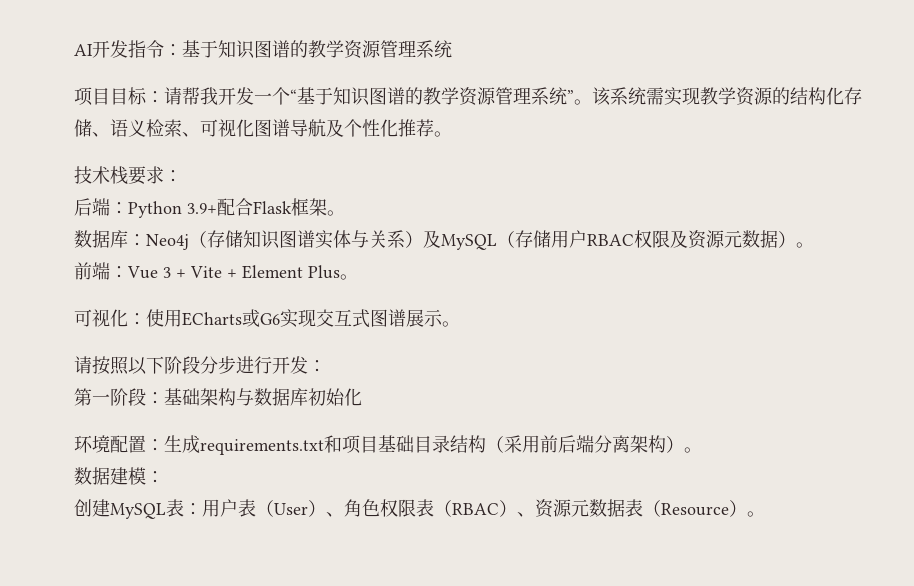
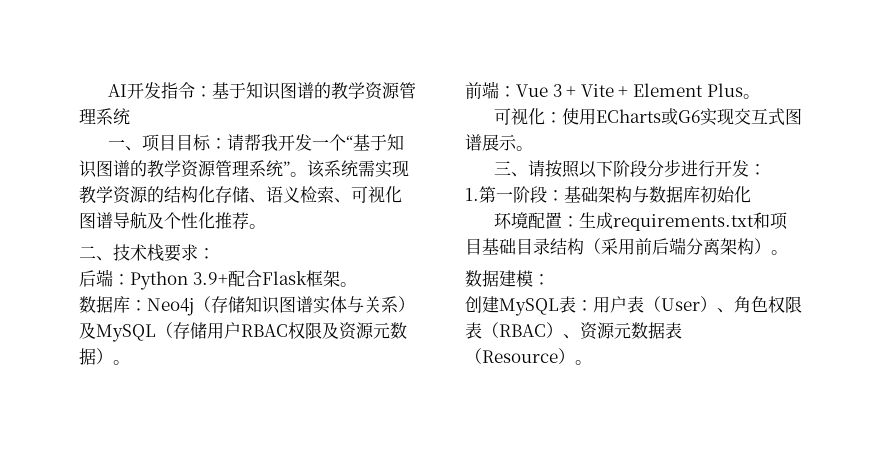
- 项目目标：请帮我开发一个“基于知识图谱的教学资源管理系统”。
+ 一、项目目标：请帮我开发一个“基于知识图谱的教学资源管理系统”。
- 技术栈要求：
+ 二、技术栈要求：
- 请按照以下阶段分步进行开发：
+ 三、请按照以下阶段分步进行开发：
- 第一阶段：基础架构与数据库初始化
+ 1.第一阶段：基础架构与数据库初始化

